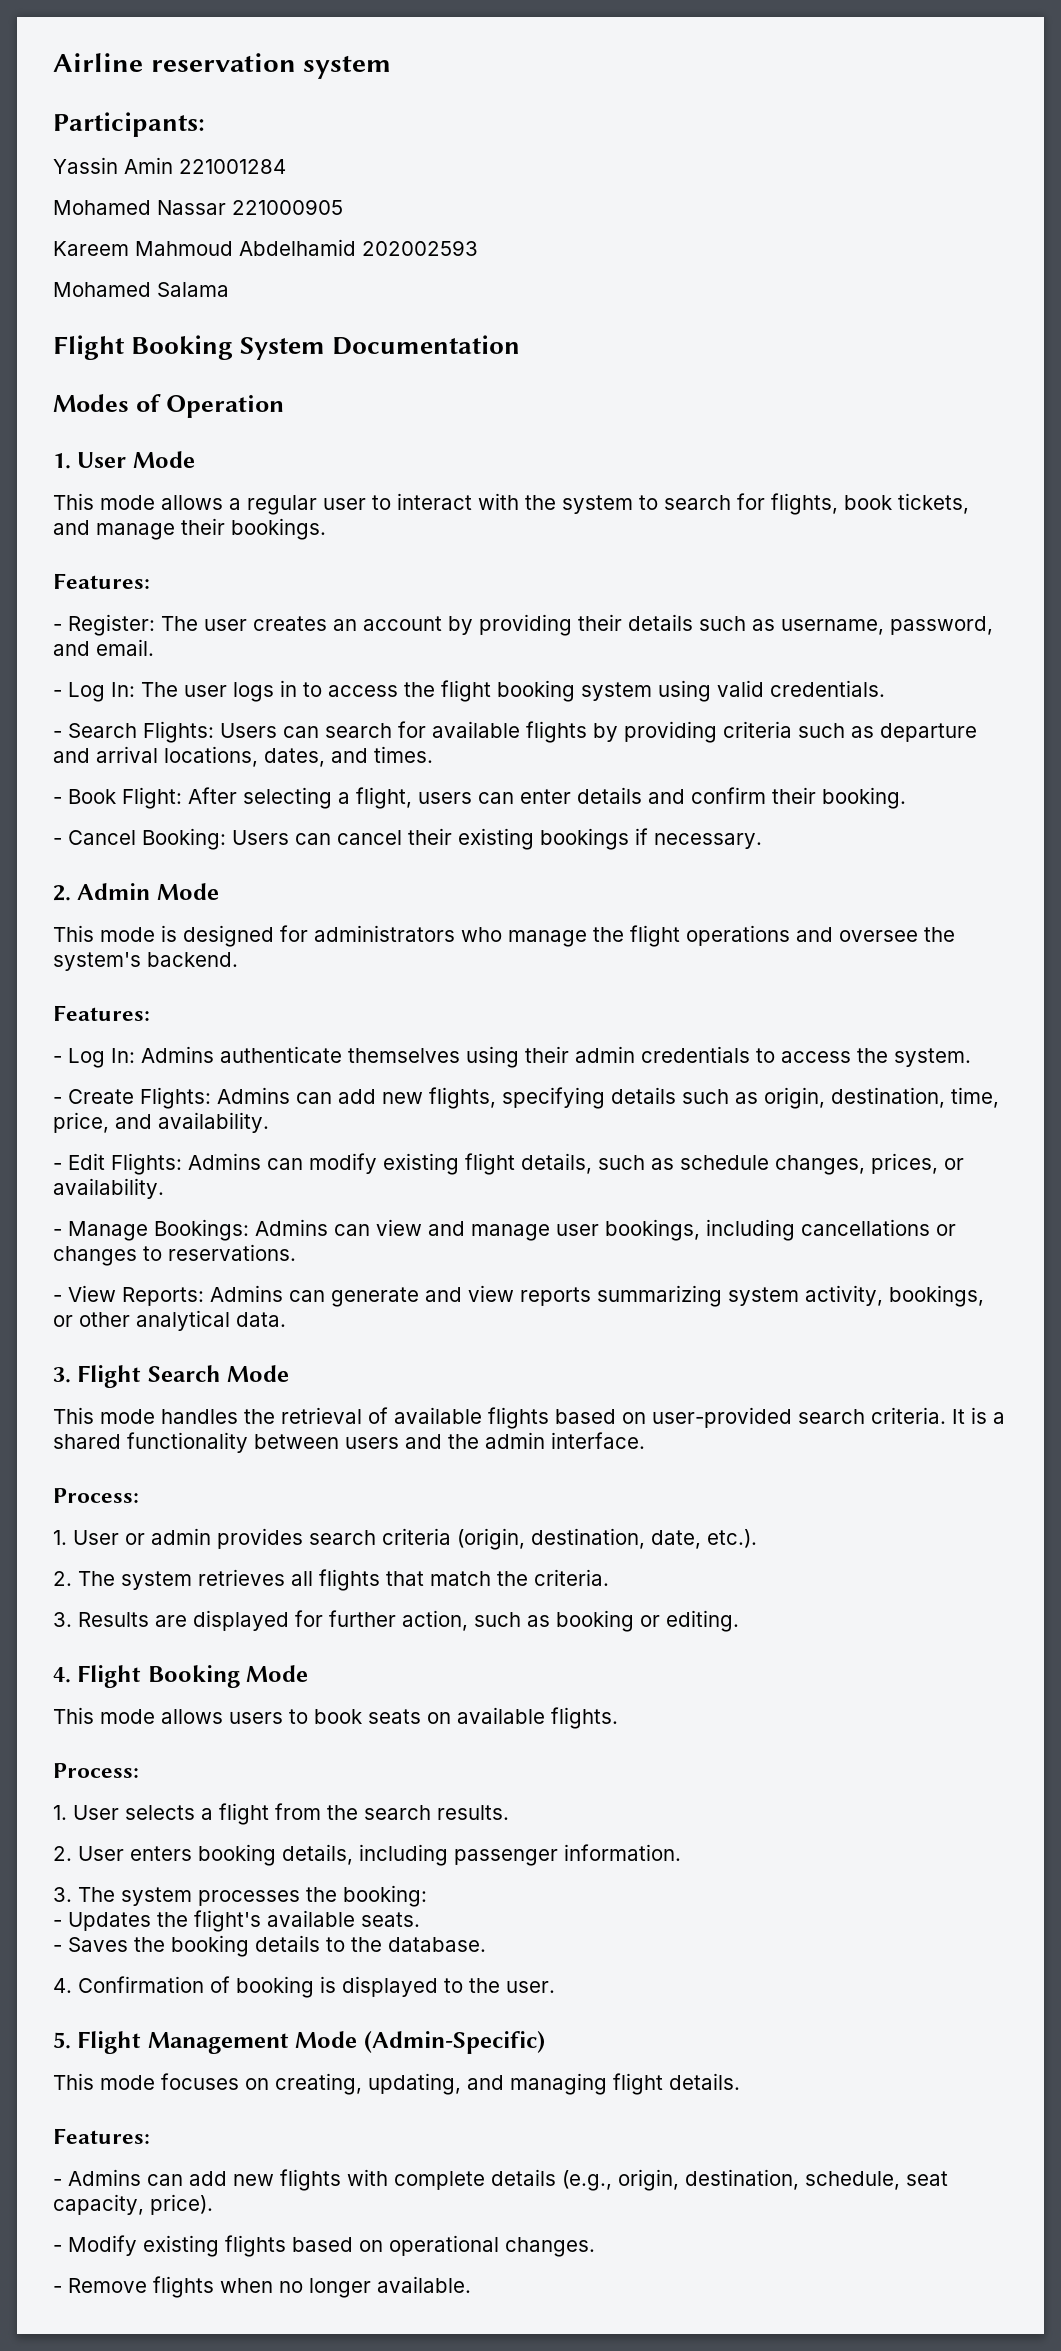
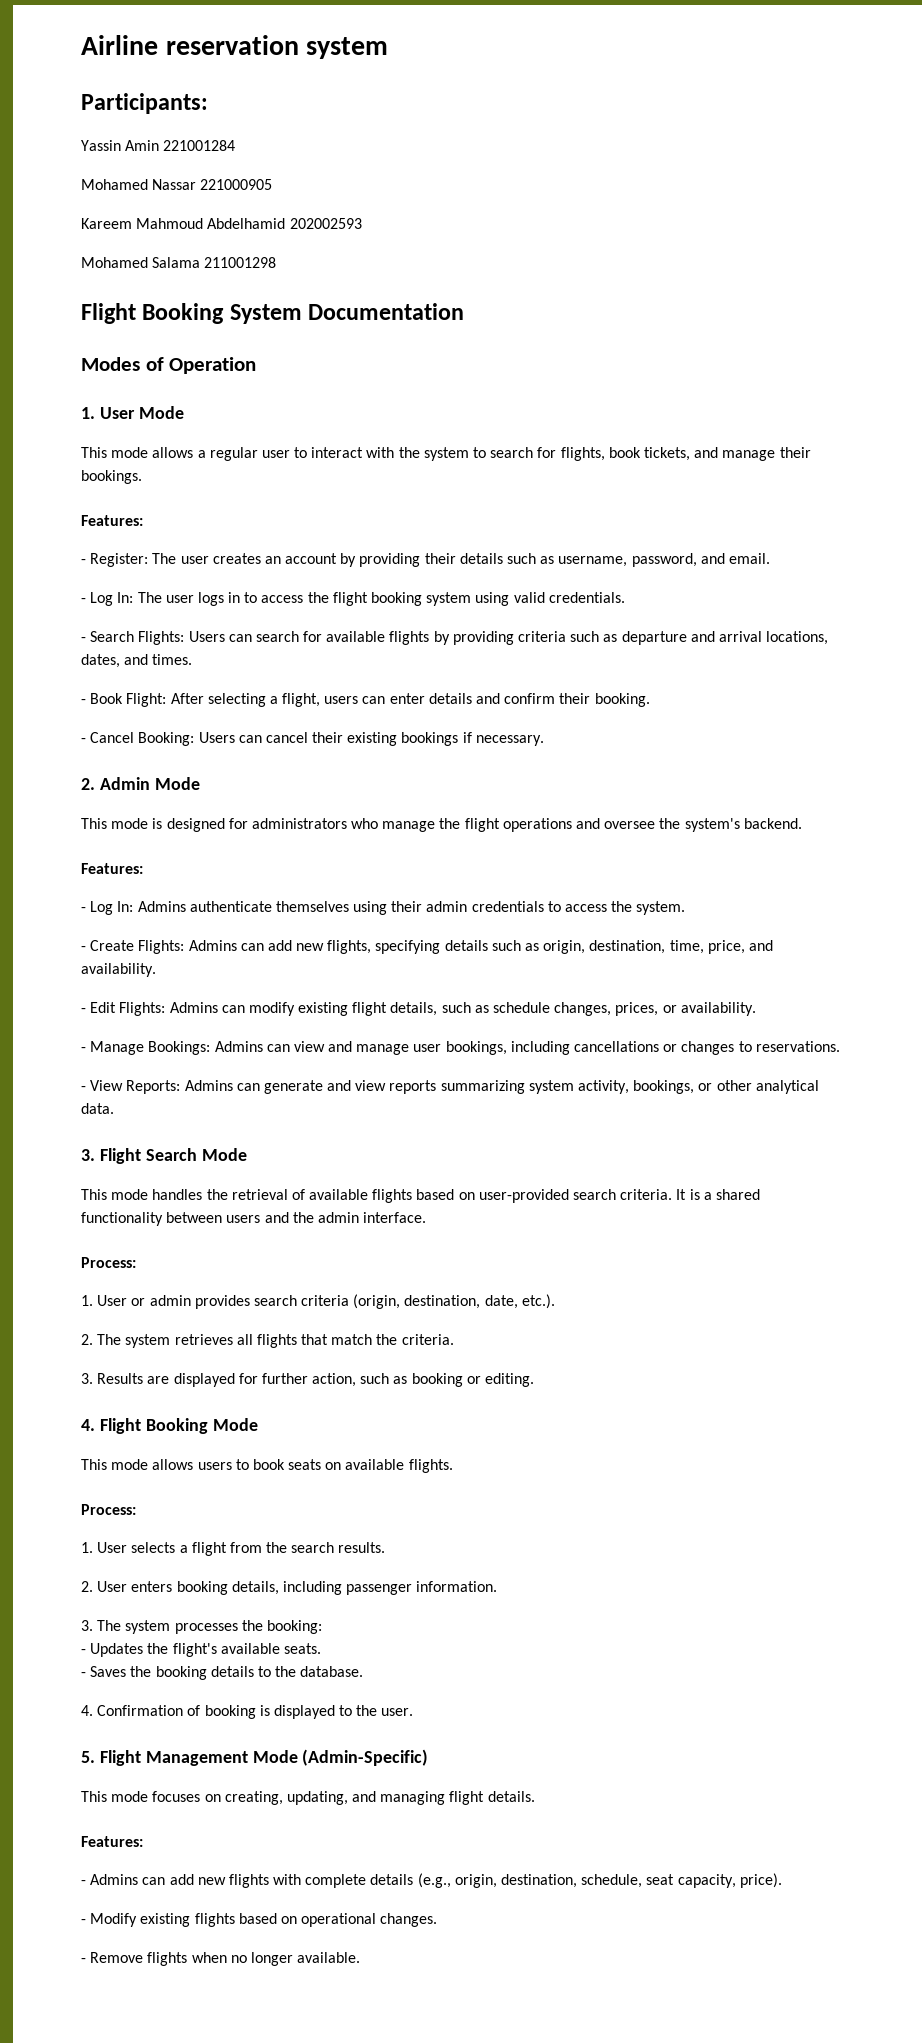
- Mohamed Salama
+ Mohamed Salama 211001298

